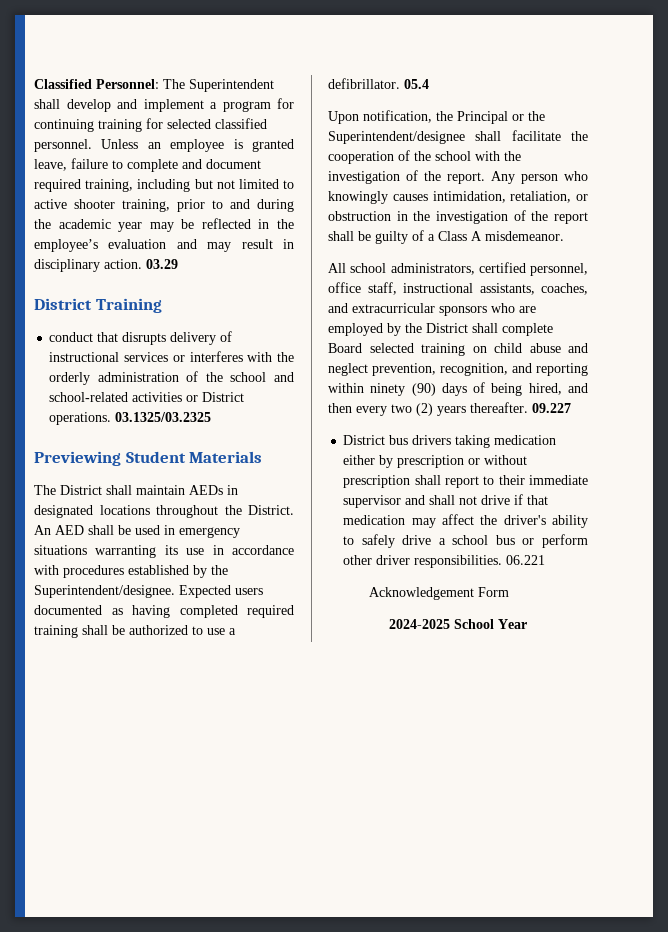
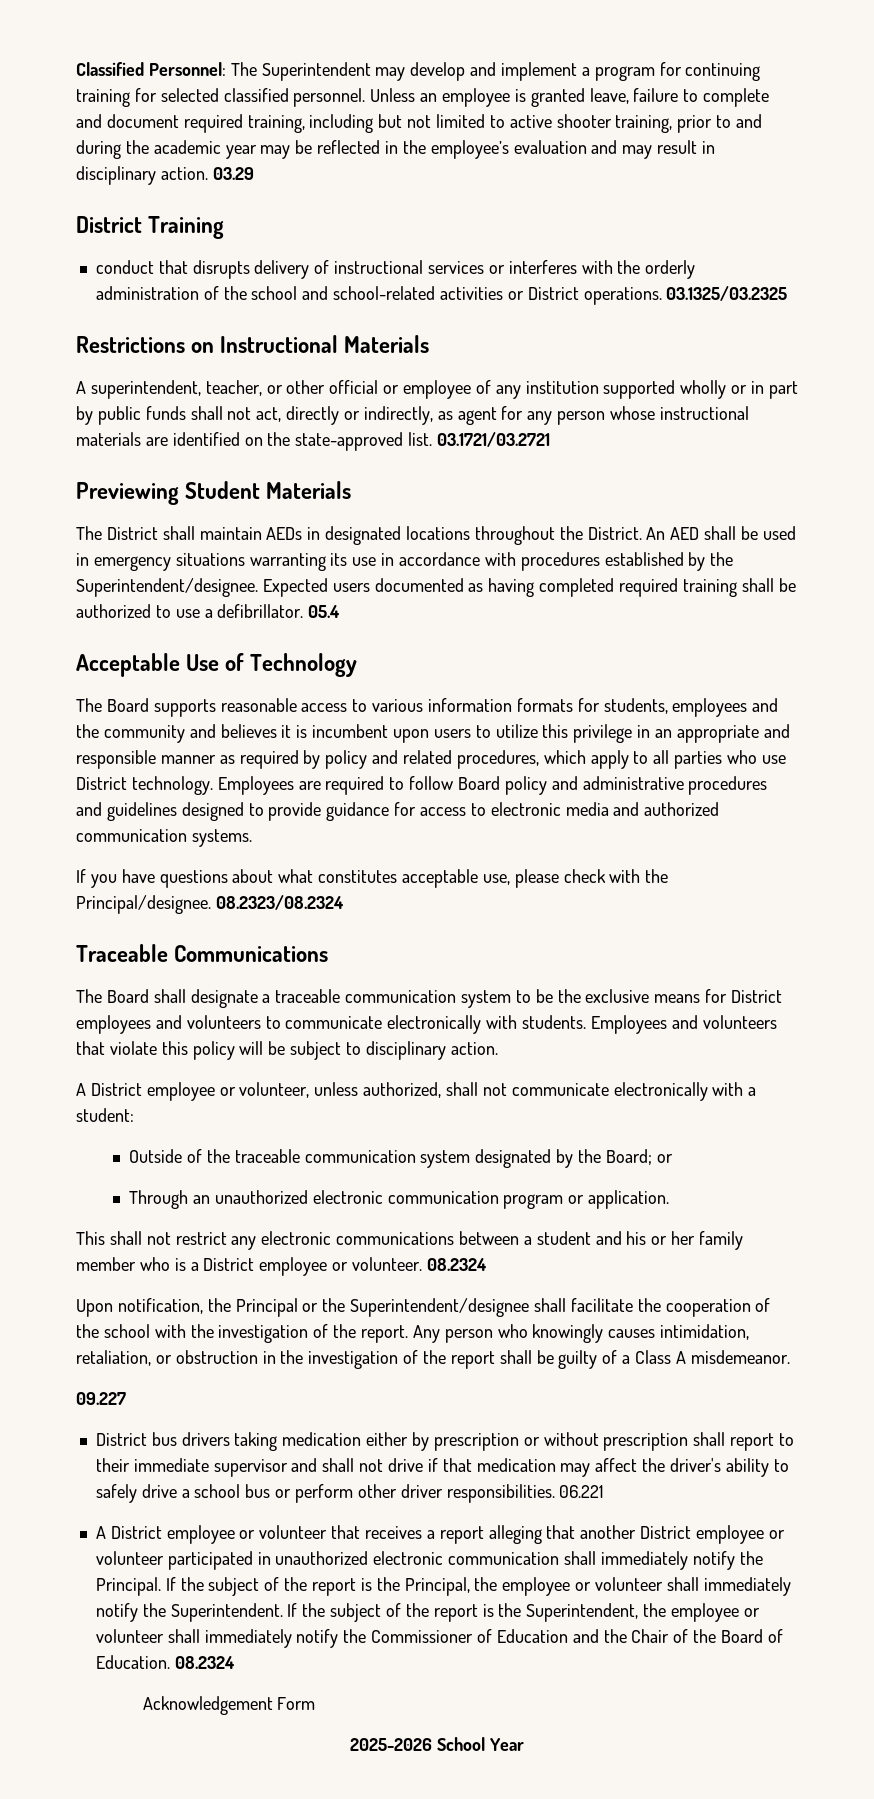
- Classified Personnel: The Superintendent shall develop and implement a program for continuing training for selected classified personnel.
+ Classified Personnel: The Superintendent may develop and implement a program for continuing training for selected classified personnel.
+ Restrictions on Instructional Materials
+ A superintendent, teacher, or other official or employee of any institution supported wholly or in part by public funds shall not act, directly or indirectly, as agent for any person whose instructional materials are identified on the state-approved list. 03.1721/03.2721
+ Acceptable Use of Technology
+ The Board supports reasonable access to various information formats for students, employees and the community and believes it is incumbent upon users to utilize this privilege in an appropriate and responsible manner as required by policy and related procedures, which apply to all parties who use District technology. Employees are required to follow Board policy and administrative procedures and guidelines designed to provide guidance for access to electronic media and authorized communication systems.
+ If you have questions about what constitutes acceptable use, please check with the Principal/designee. 08.2323/08.2324
+ Traceable Communications
+ The Board shall designate a traceable communication system to be the exclusive means for District employees and volunteers to communicate electronically with students. Employees and volunteers that violate this policy will be subject to disciplinary action.
+ A District employee or volunteer, unless authorized, shall not communicate electronically with a student:
+ Outside of the traceable communication system designated by the Board; or
+ Through an unauthorized electronic communication program or application.
+ This shall not restrict any electronic communications between a student and his or her family member who is a District employee or volunteer. 08.2324
- All school administrators, certified personnel, office staff, instructional assistants, coaches, and extracurricular sponsors who are employed by the District shall complete Board selected training on child abuse and neglect prevention, recognition, and reporting within ninety (90) days of being hired, and then every two (2) years thereafter.
+ A District employee or volunteer that receives a report alleging that another District employee or volunteer participated in unauthorized electronic communication shall immediately notify the Principal. If the subject of the report is the Principal, the employee or volunteer shall immediately notify the Superintendent. If the subject of the report is the Superintendent, the employee or volunteer shall immediately notify the Commissioner of Education and the Chair of the Board of Education. 08.2324
- 2024-2025 School Year
+ 2025-2026 School Year

